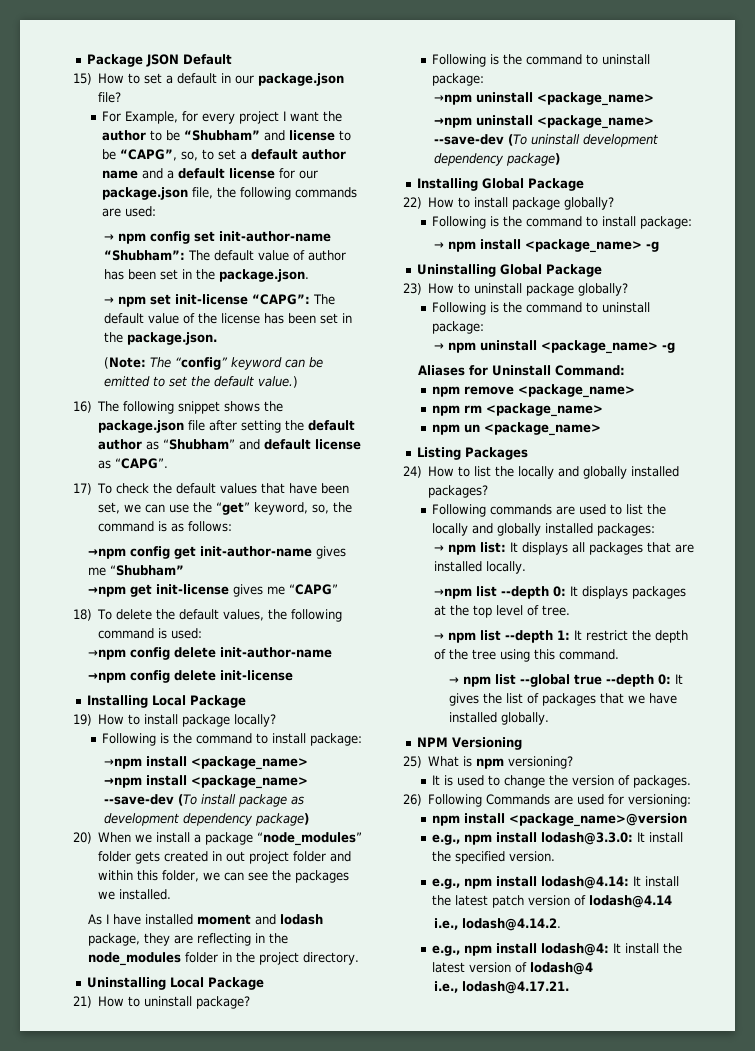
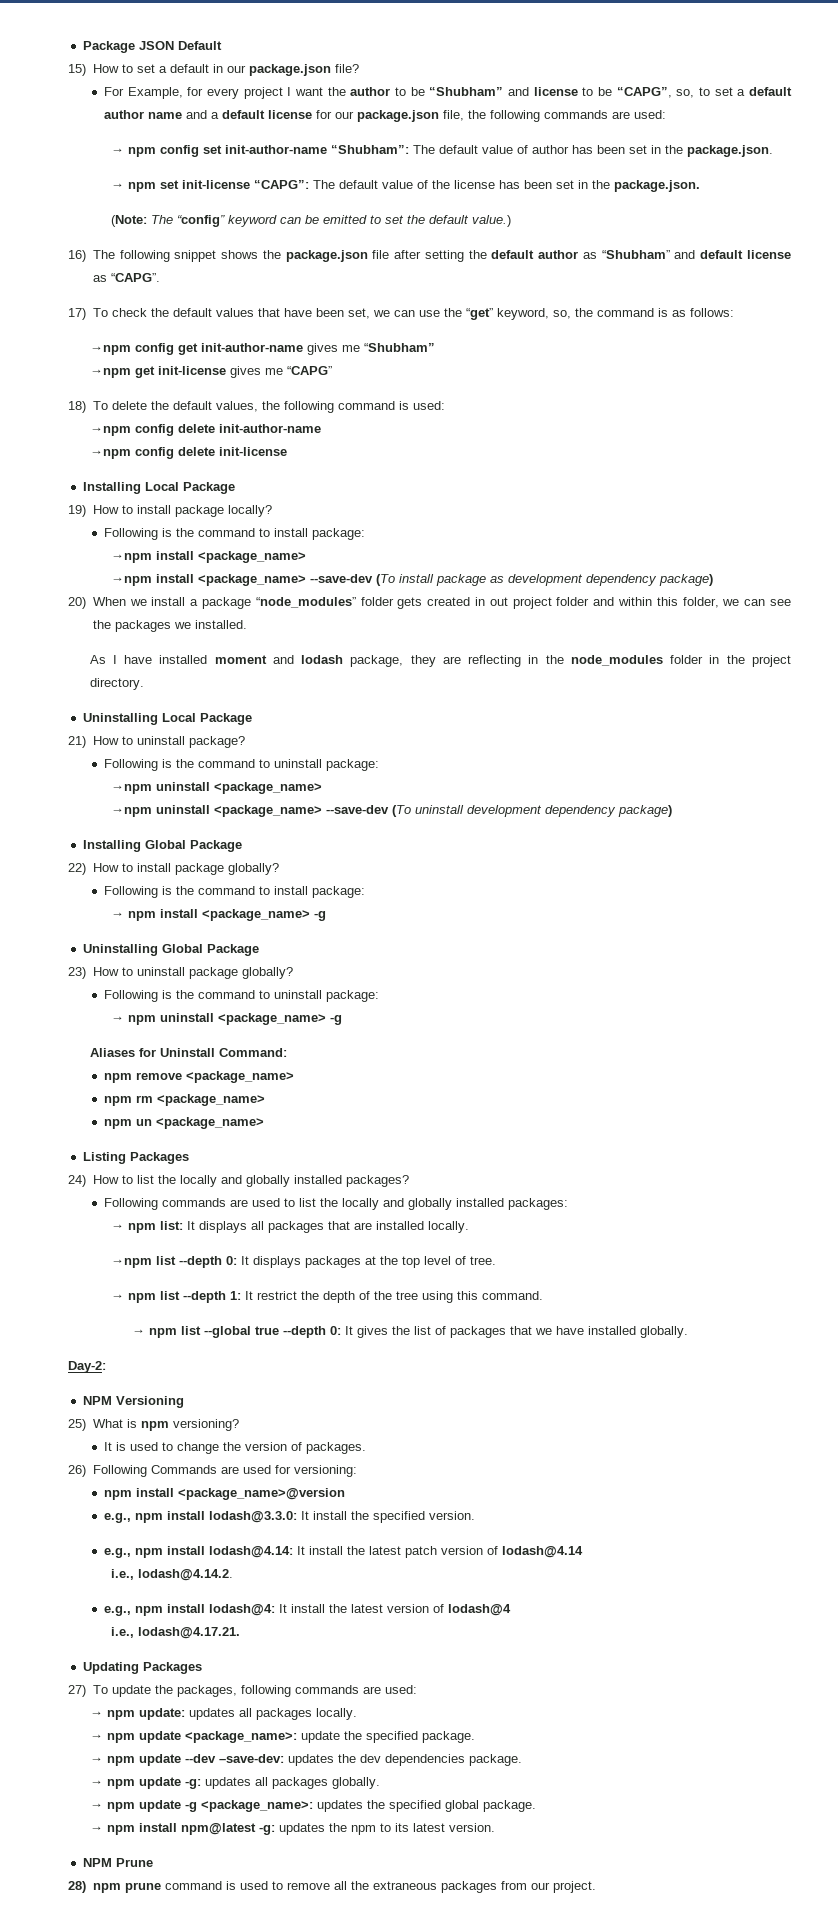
+ Day-2:
+ Updating Packages
+ 27) To update the packages, following commands are used:
+ → npm update: updates all packages locally.
+ → npm update <package_name>: update the specified package.
+ → npm update --dev –save-dev: updates the dev dependencies package.
+ → npm update -g: updates all packages globally.
+ → npm update -g <package_name>: updates the specified global package.
+ → npm install npm@latest -g: updates the npm to its latest version.
+ NPM Prune
+ 28) npm prune command is used to remove all the extraneous packages from our project.

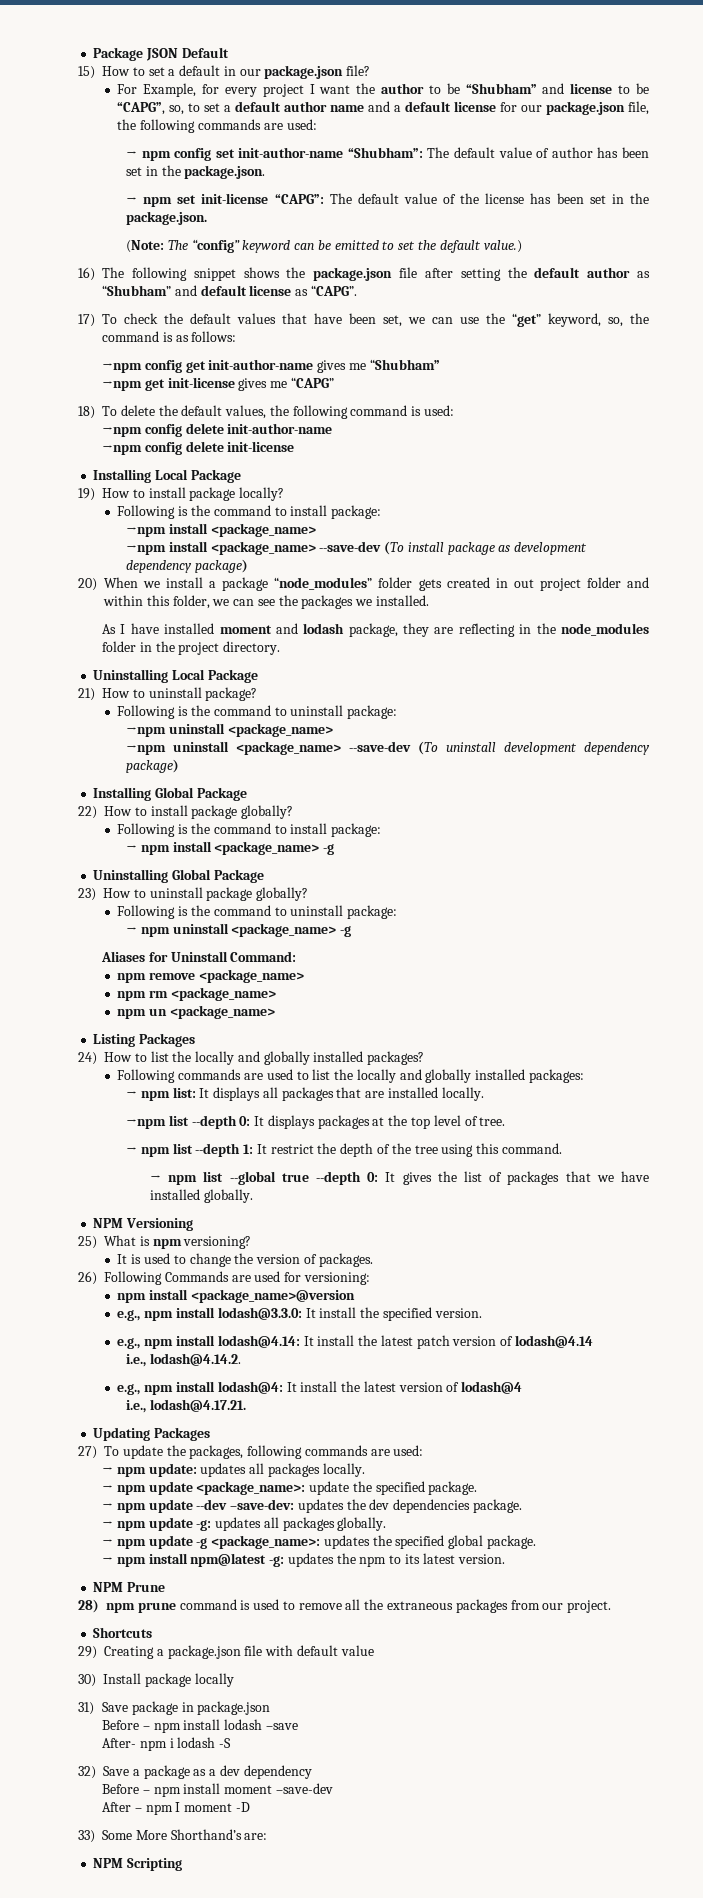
- Day-2:
+ Shortcuts
+ 29) Creating a package.json file with default value
+ 30) Install package locally
+ 31) Save package in package.json
+ Before – npm install lodash –save
+ After- npm i lodash -S
+ 32) Save a package as a dev dependency
+ Before – npm install moment –save-dev
+ After – npm I moment -D
+ 33) Some More Shorthand’s are:
+ NPM Scripting

